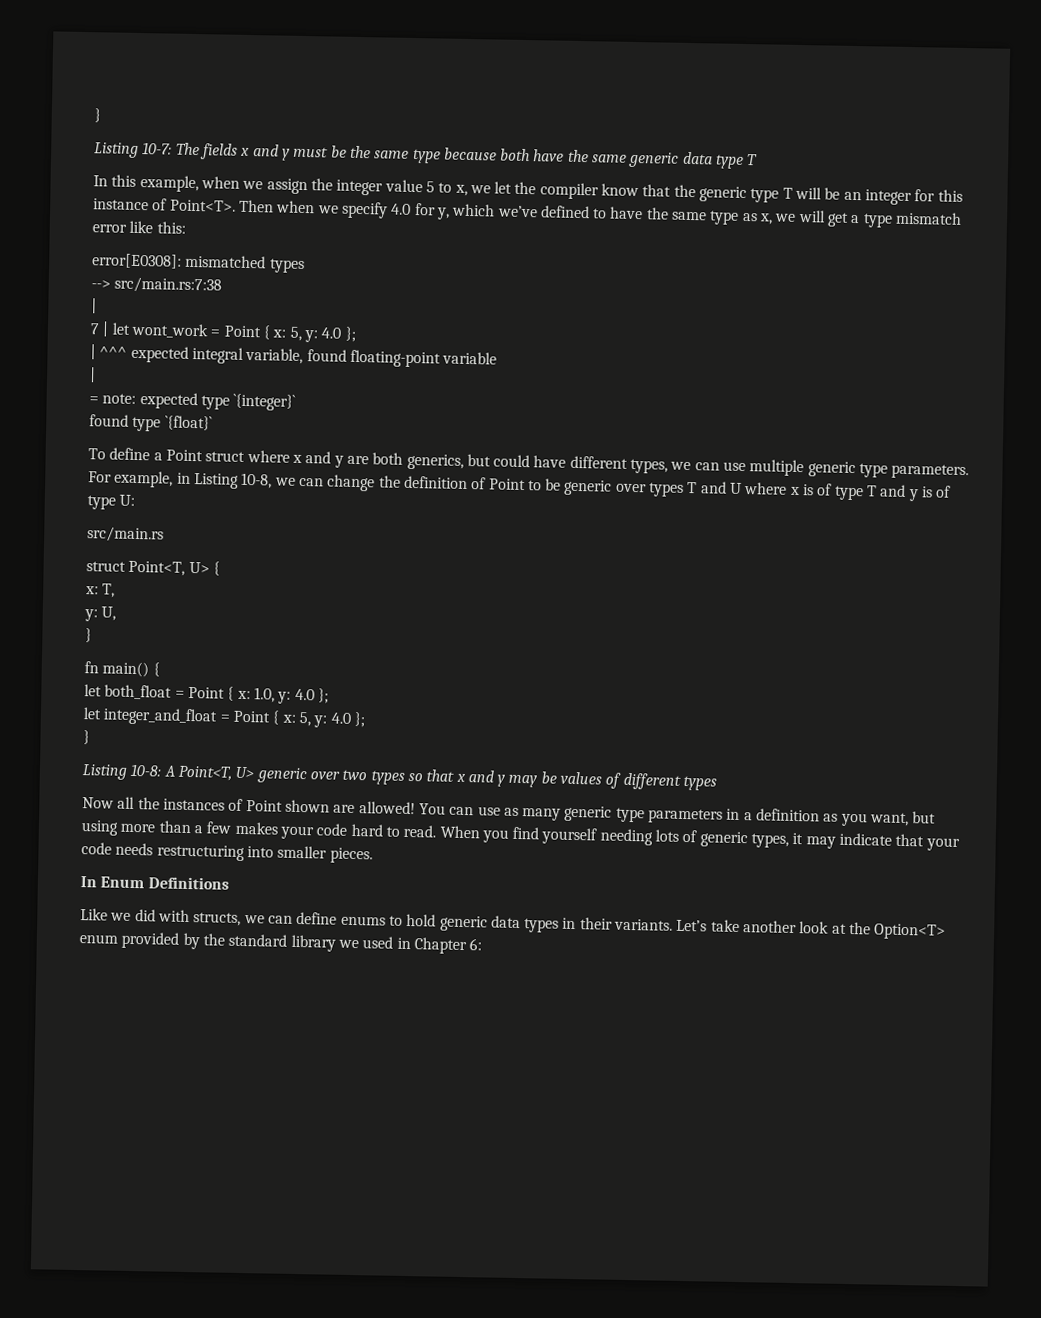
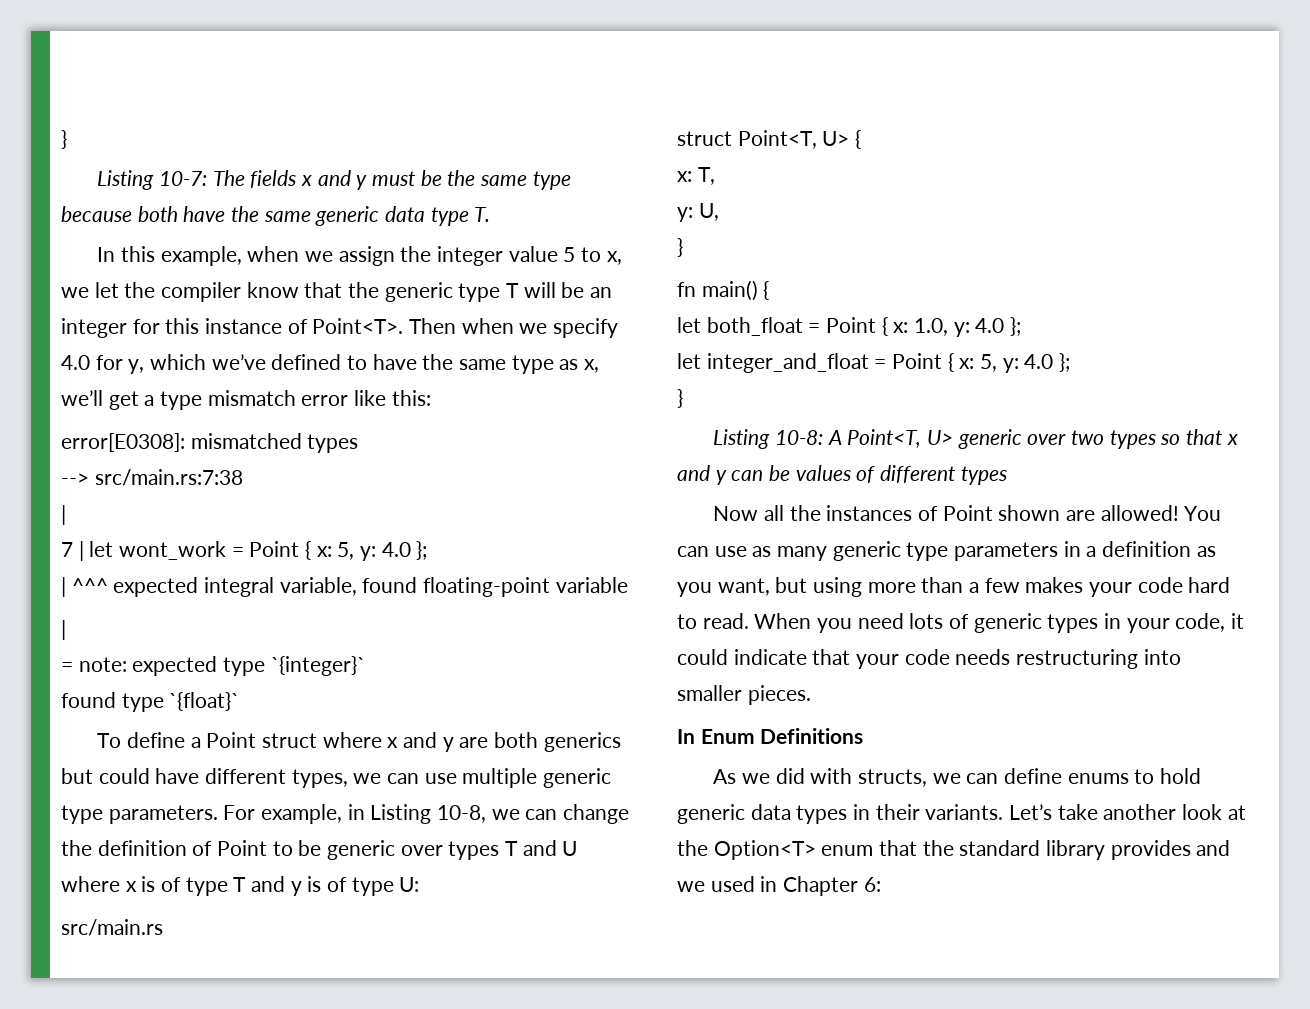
- Listing 10-7: The fields x and y must be the same type because both have the same generic data type T
+ Listing 10-7: The fields x and y must be the same type because both have the same generic data type T.
- Then when we specify 4.0 for y, which we’ve defined to have the same type as x, we will get a type mismatch error like this:
+ Then when we specify 4.0 for y, which we’ve defined to have the same type as x, we’ll get a type mismatch error like this:
- To define a Point struct where x and y are both generics, but could have different types, we can use multiple generic type parameters.
+ To define a Point struct where x and y are both generics but could have different types, we can use multiple generic type parameters.
- Listing 10-8: A Point<T, U> generic over two types so that x and y may be values of different types
+ Listing 10-8: A Point<T, U> generic over two types so that x and y can be values of different types
- When you find yourself needing lots of generic types, it may indicate that your code needs restructuring into smaller pieces.
+ When you need lots of generic types in your code, it could indicate that your code needs restructuring into smaller pieces.
- Like we did with structs, we can define enums to hold generic data types in their variants.
+ As we did with structs, we can define enums to hold generic data types in their variants.
- Let’s take another look at the Option<T> enum provided by the standard library we used in Chapter 6:
+ Let’s take another look at the Option<T> enum that the standard library provides and we used in Chapter 6:

